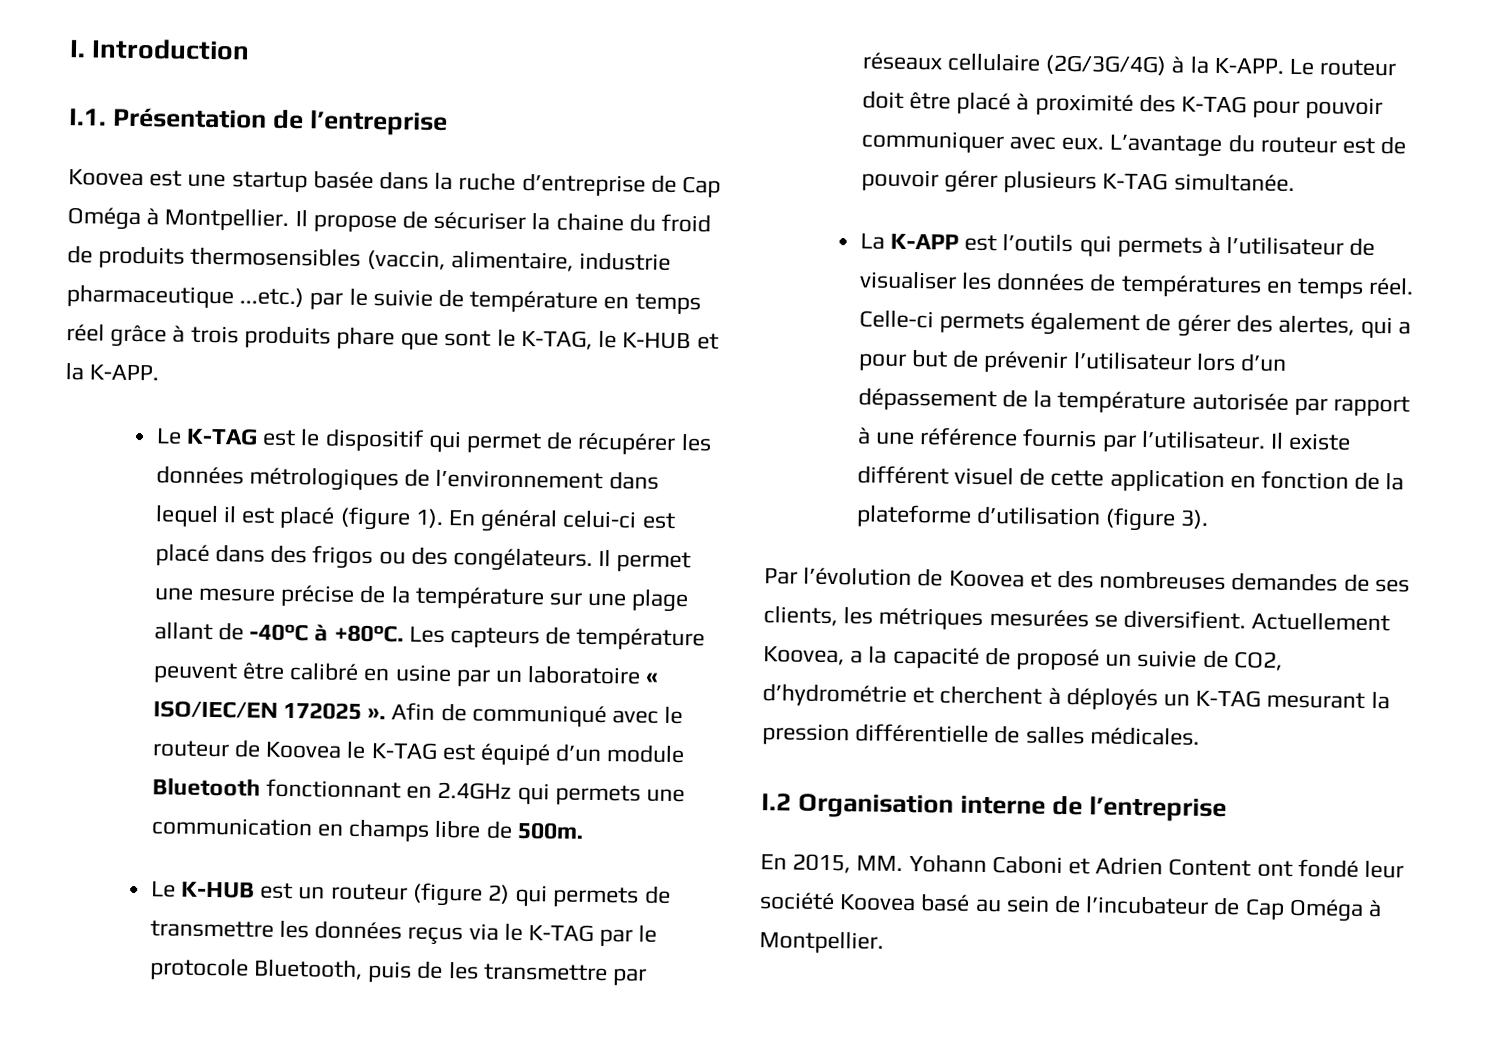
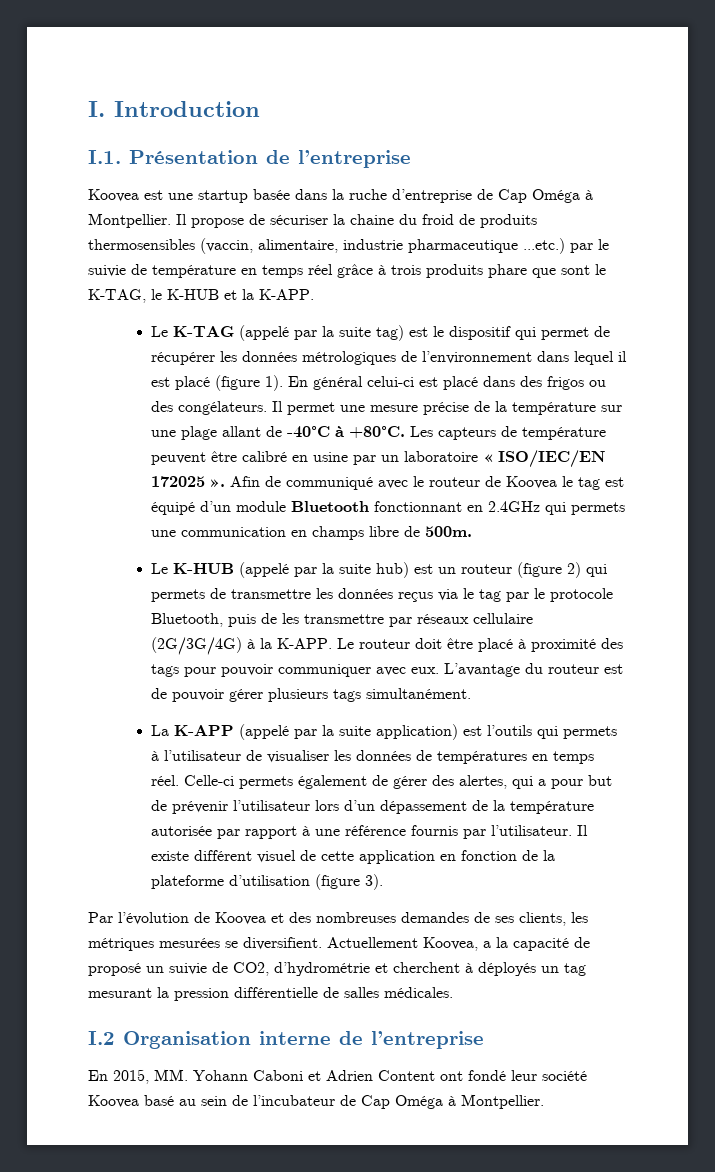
- Le K-TAG est le dispositif qui permet de récupérer les données métrologiques de l’environnement dans lequel il est placé (figure 1).
+ Le K-TAG (appelé par la suite tag) est le dispositif qui permet de récupérer les données métrologiques de l’environnement dans lequel il est placé (figure 1).
- Afin de communiqué avec le routeur de Koovea le K-TAG est équipé d’un module Bluetooth fonctionnant en 2.4GHz qui permets une communication en champs libre de 500m.
+ Afin de communiqué avec le routeur de Koovea le tag est équipé d’un module Bluetooth fonctionnant en 2.4GHz qui permets une communication en champs libre de 500m.
- Le K-HUB est un routeur (figure 2) qui permets de transmettre les données reçus via le K-TAG par le protocole Bluetooth, puis de les transmettre par réseaux cellulaire (2G/3G/4G) à la K-APP.
+ Le K-HUB (appelé par la suite hub) est un routeur (figure 2) qui permets de transmettre les données reçus via le tag par le protocole Bluetooth, puis de les transmettre par réseaux cellulaire (2G/3G/4G) à la K-APP.
- Le routeur doit être placé à proximité des K-TAG pour pouvoir communiquer avec eux.
+ Le routeur doit être placé à proximité des tags pour pouvoir communiquer avec eux.
- L’avantage du routeur est de pouvoir gérer plusieurs K-TAG simultanée.
+ L’avantage du routeur est de pouvoir gérer plusieurs tags simultanément.
- La K-APP est l’outils qui permets à l’utilisateur de visualiser les données de températures en temps réel.
+ La K-APP (appelé par la suite application) est l’outils qui permets à l’utilisateur de visualiser les données de températures en temps réel.
- Actuellement Koovea, a la capacité de proposé un suivie de CO2, d’hydrométrie et cherchent à déployés un K-TAG mesurant la pression différentielle de salles médicales.
+ Actuellement Koovea, a la capacité de proposé un suivie de CO2, d’hydrométrie et cherchent à déployés un tag mesurant la pression différentielle de salles médicales.

